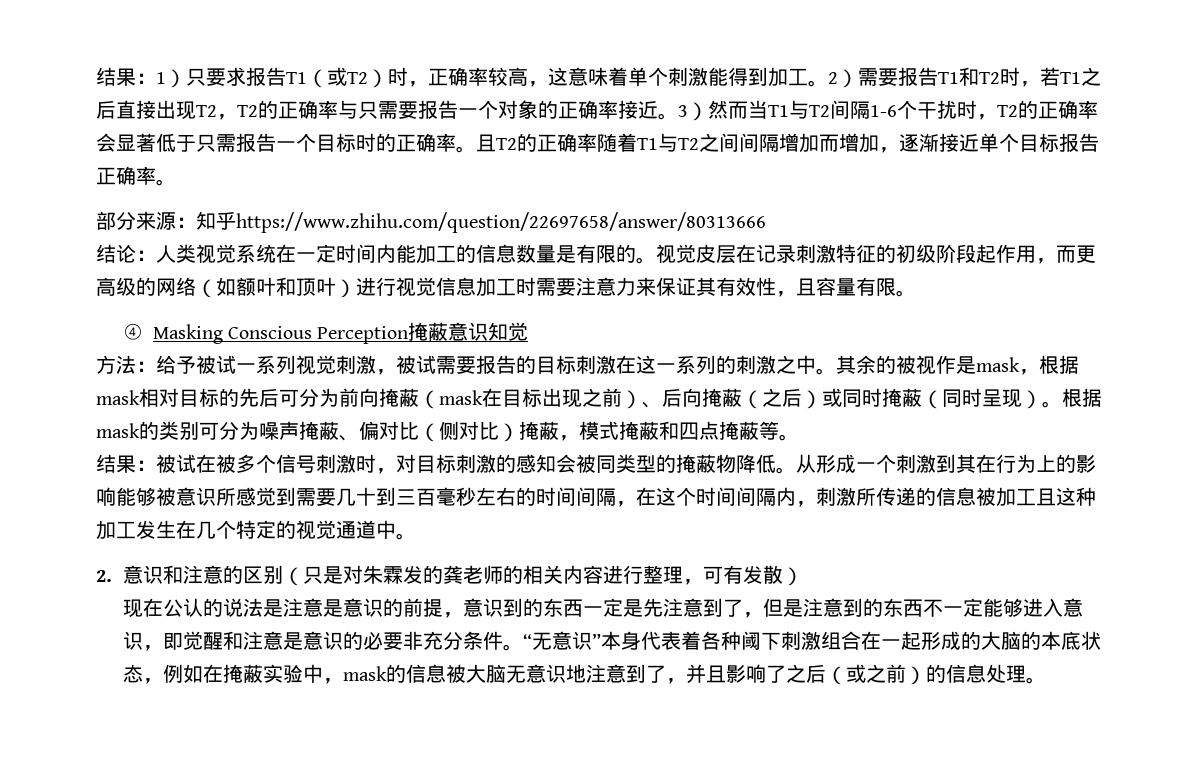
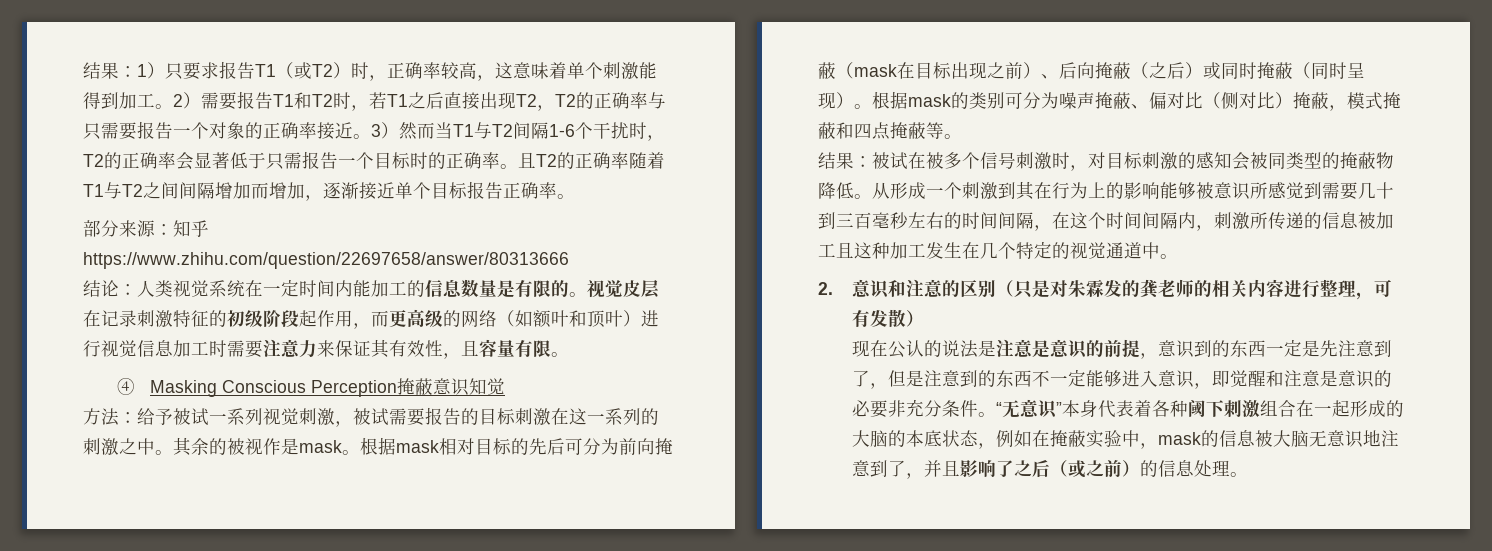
- 其余的被视作是mask，根据mask相对目标的先后可分为前向掩蔽（mask在目标出现之前）、后向掩蔽（之后）或同时掩蔽（同时呈现）。
+ 其余的被视作是mask。根据mask相对目标的先后可分为前向掩蔽（mask在目标出现之前）、后向掩蔽（之后）或同时掩蔽（同时呈现）。

